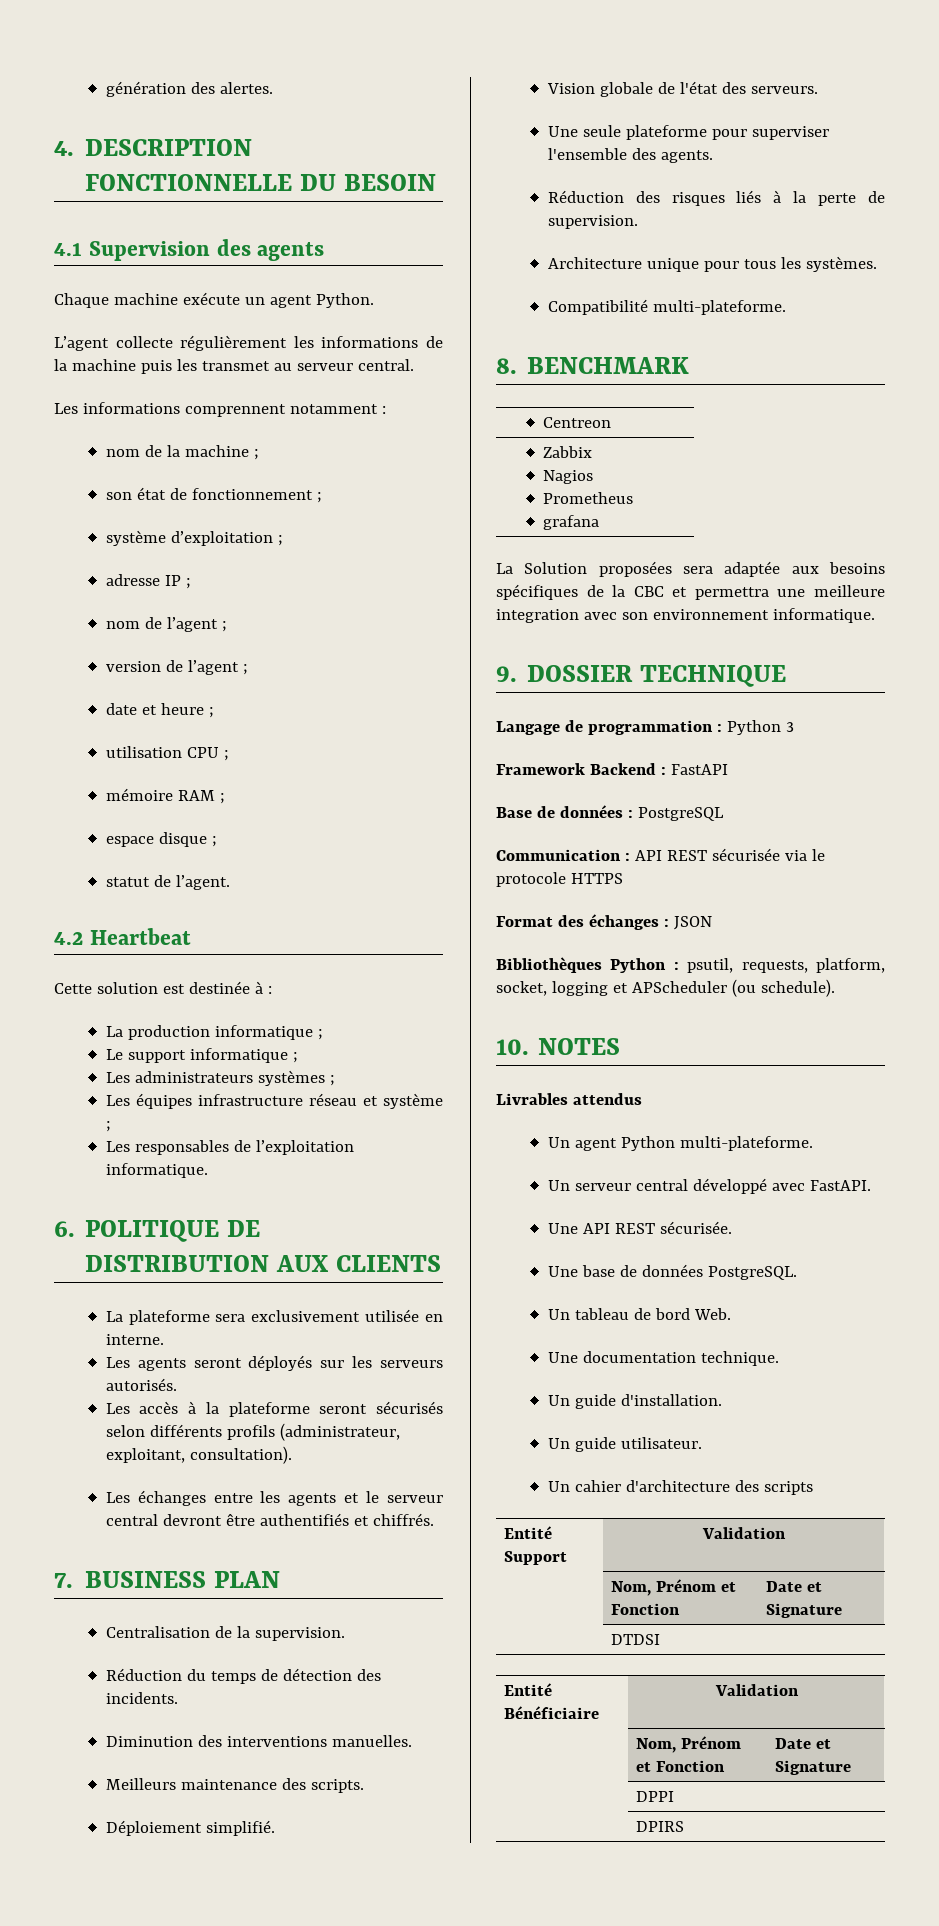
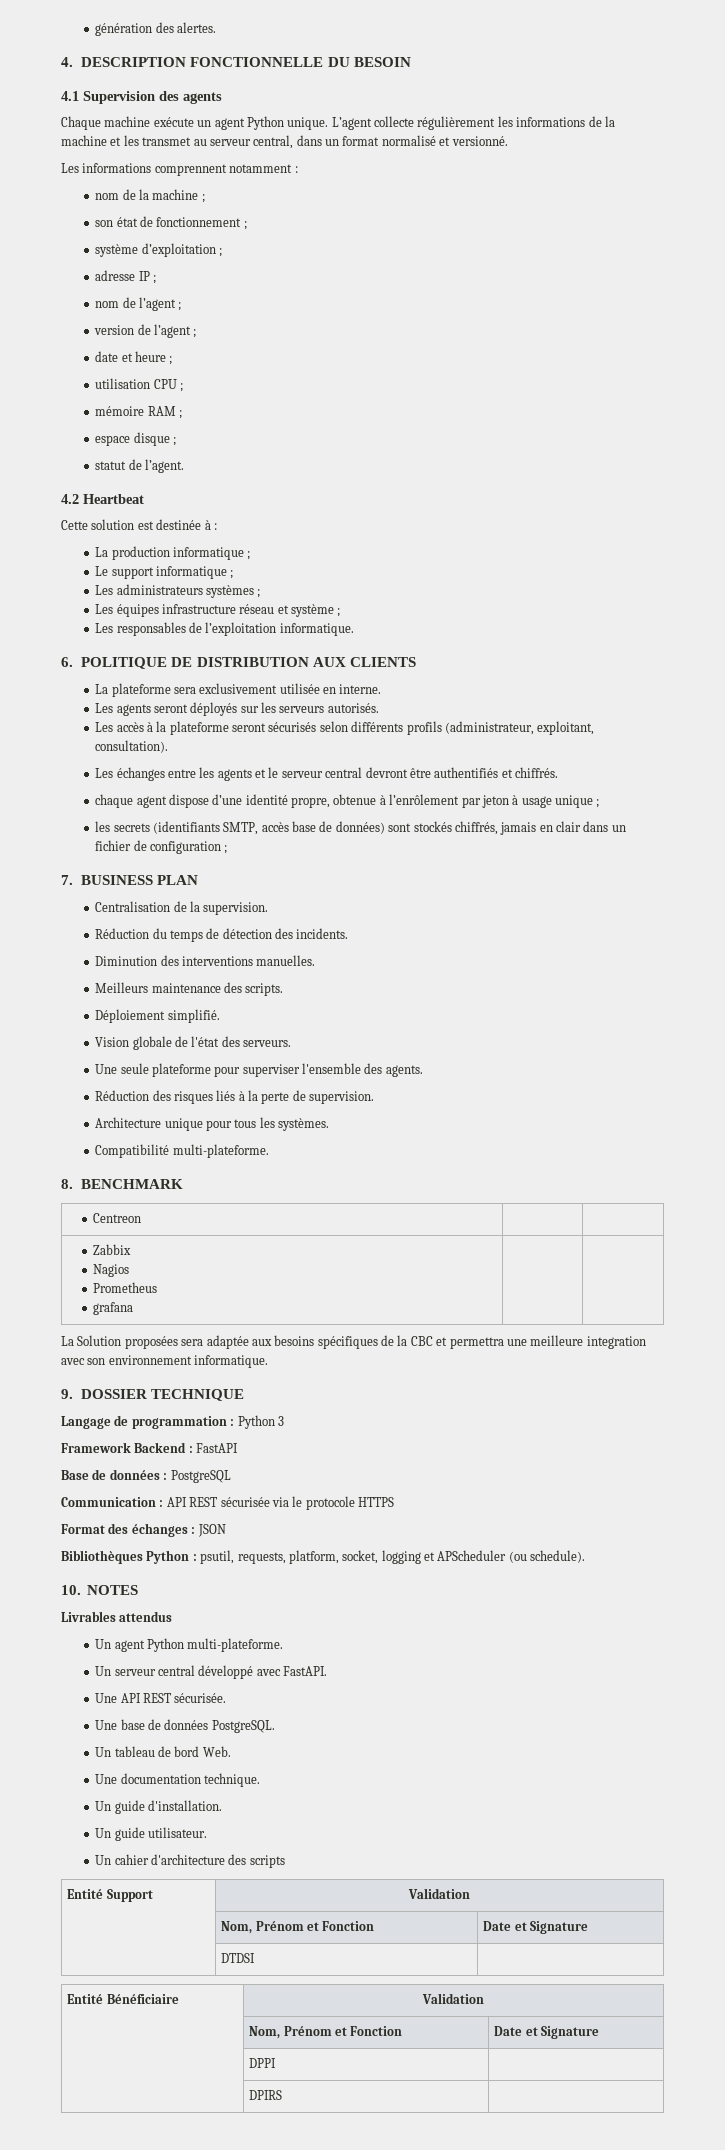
- Chaque machine exécute un agent Python.
- L’agent collecte régulièrement les informations de la machine puis les transmet au serveur central.
+ Chaque machine exécute un agent Python unique. L’agent collecte régulièrement les informations de la machine et les transmet au serveur central, dans un format normalisé et versionné.
+ chaque agent dispose d’une identité propre, obtenue à l’enrôlement par jeton à usage unique ;
+ les secrets (identifiants SMTP, accès base de données) sont stockés chiffrés, jamais en clair dans un fichier de configuration ;

